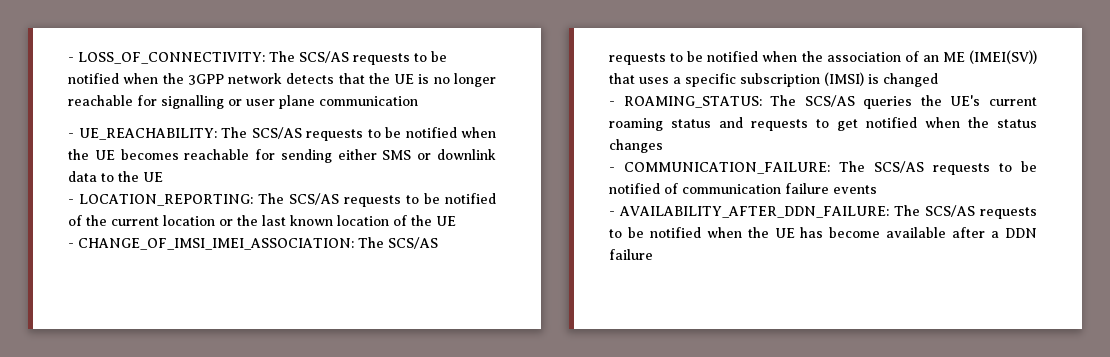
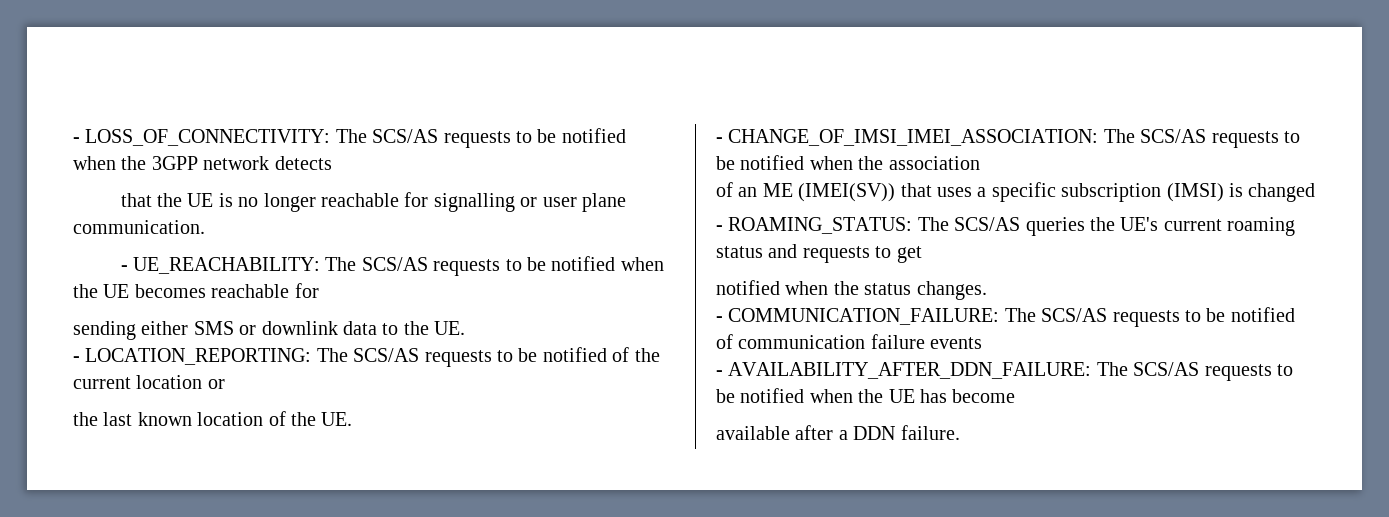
- - LOSS_OF_CONNECTIVITY: The SCS/AS requests to be notified when the 3GPP network detects that the UE is no longer reachable for signalling or user plane communication
+ - LOSS_OF_CONNECTIVITY: The SCS/AS requests to be notified when the 3GPP network detects
+ that the UE is no longer reachable for signalling or user plane communication.
- - UE_REACHABILITY: The SCS/AS requests to be notified when the UE becomes reachable for sending either SMS or downlink data to the UE
+ - UE_REACHABILITY: The SCS/AS requests to be notified when the UE becomes reachable for
+ sending either SMS or downlink data to the UE.
- - LOCATION_REPORTING: The SCS/AS requests to be notified of the current location or the last known location of the UE
+ - LOCATION_REPORTING: The SCS/AS requests to be notified of the current location or
+ the last known location of the UE.
- - CHANGE_OF_IMSI_IMEI_ASSOCIATION: The SCS/AS requests to be notified when the association of an ME (IMEI(SV)) that uses a specific subscription (IMSI) is changed
+ - CHANGE_OF_IMSI_IMEI_ASSOCIATION: The SCS/AS requests to be notified when the association
+ of an ME (IMEI(SV)) that uses a specific subscription (IMSI) is changed
- - ROAMING_STATUS: The SCS/AS queries the UE's current roaming status and requests to get notified when the status changes
+ - ROAMING_STATUS: The SCS/AS queries the UE's current roaming status and requests to get
+ notified when the status changes.
- - AVAILABILITY_AFTER_DDN_FAILURE: The SCS/AS requests to be notified when the UE has become available after a DDN failure
+ - AVAILABILITY_AFTER_DDN_FAILURE: The SCS/AS requests to be notified when the UE has become
+ available after a DDN failure.

